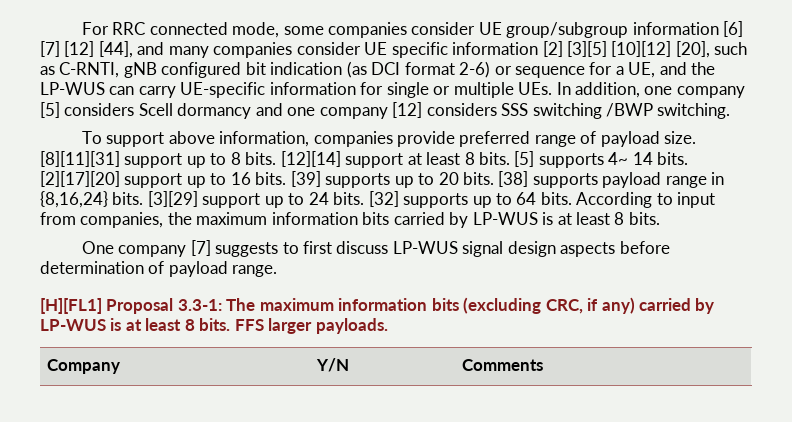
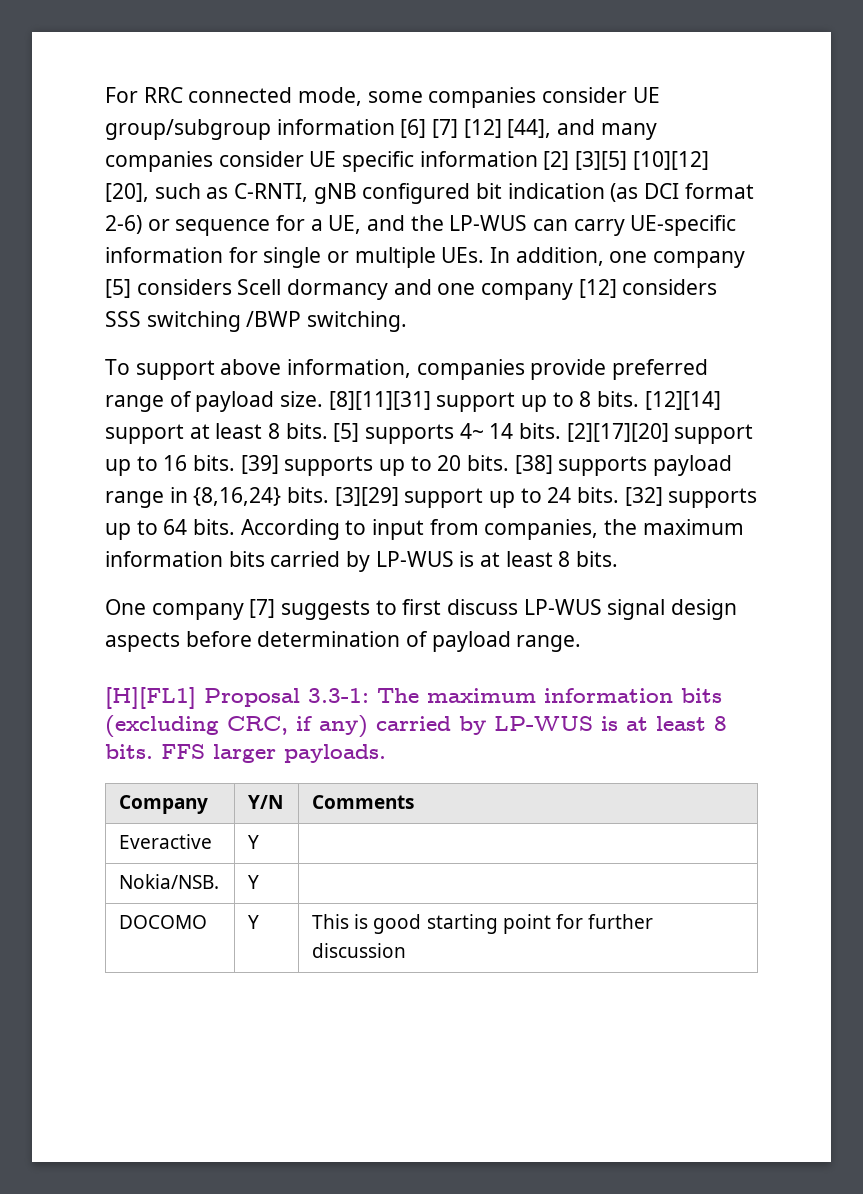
+ Everactive | Y |
+ Nokia/NSB. | Y |
+ DOCOMO | Y | This is good starting point for further discussion

